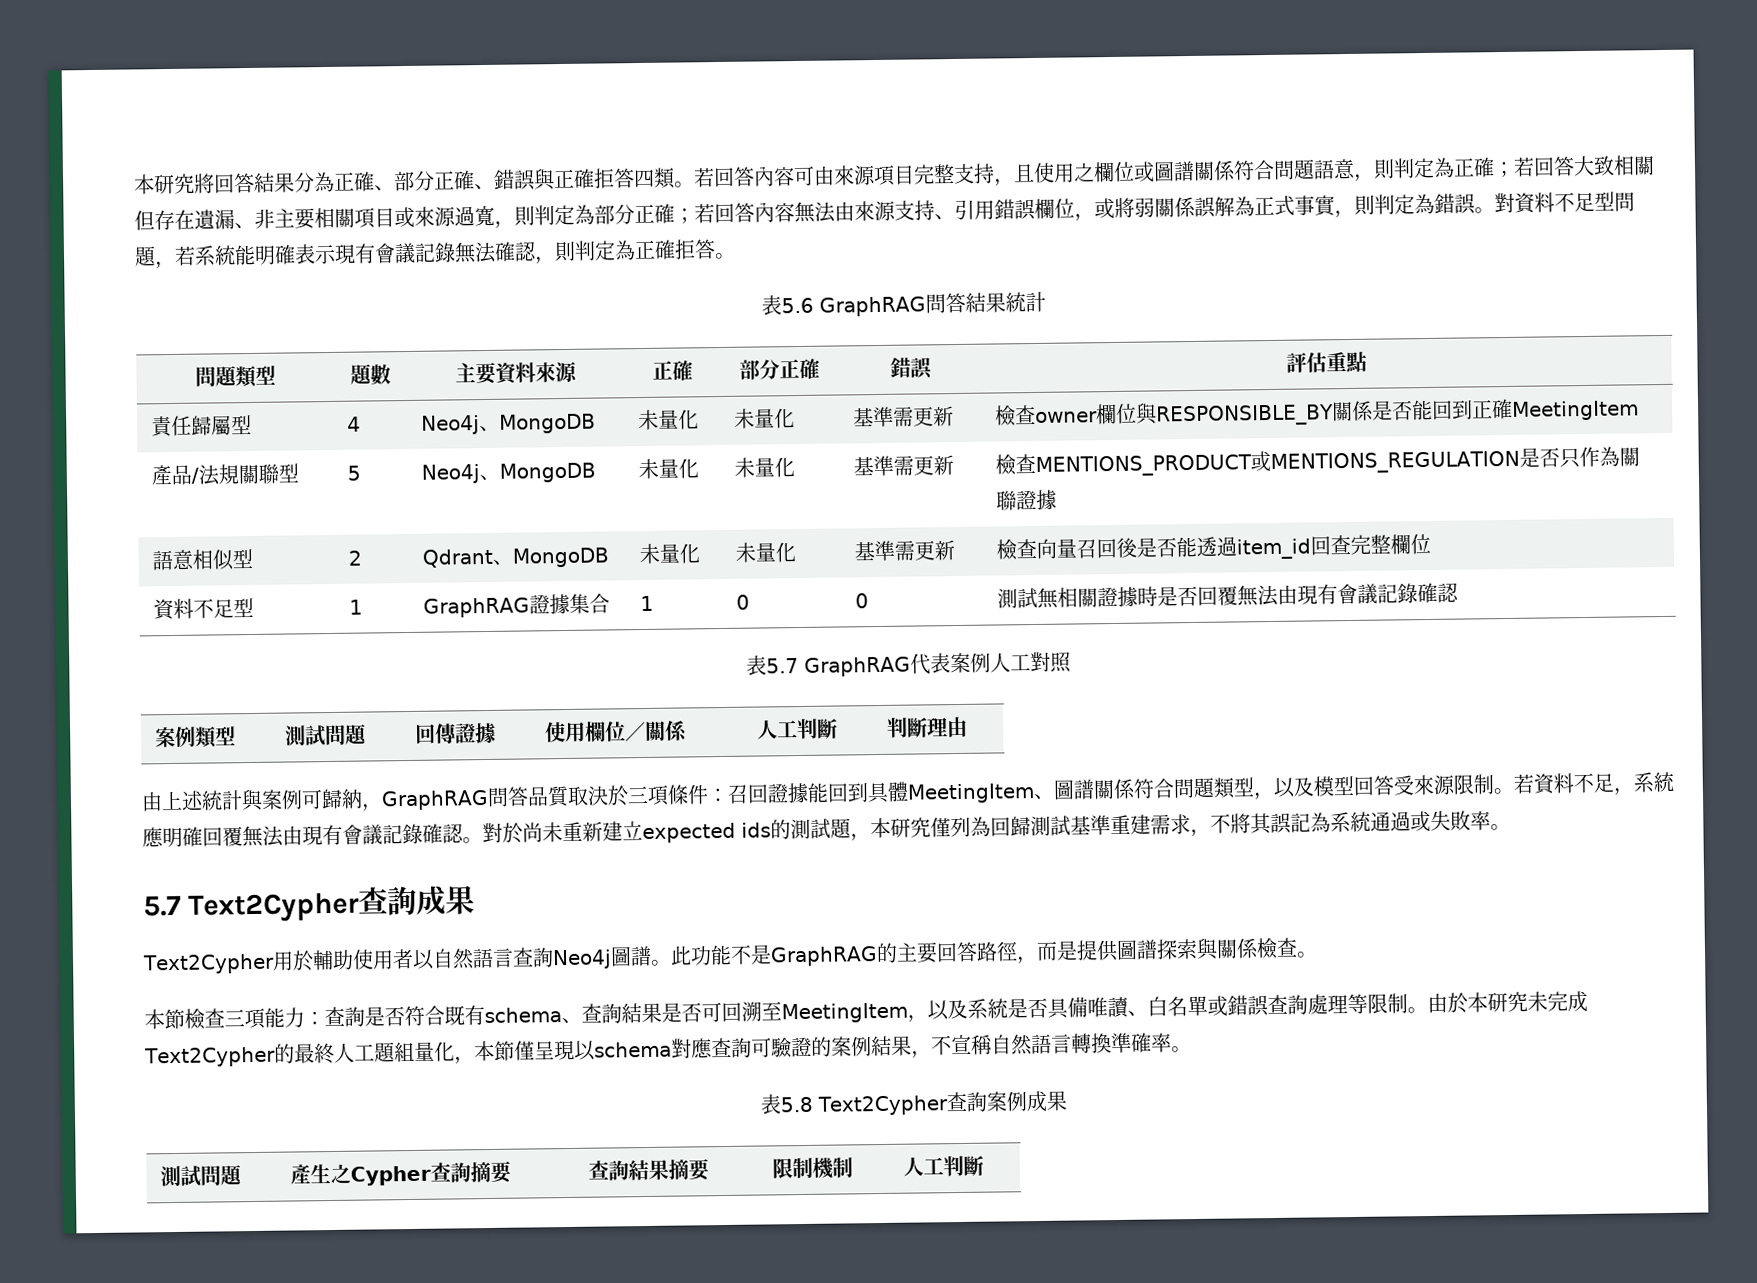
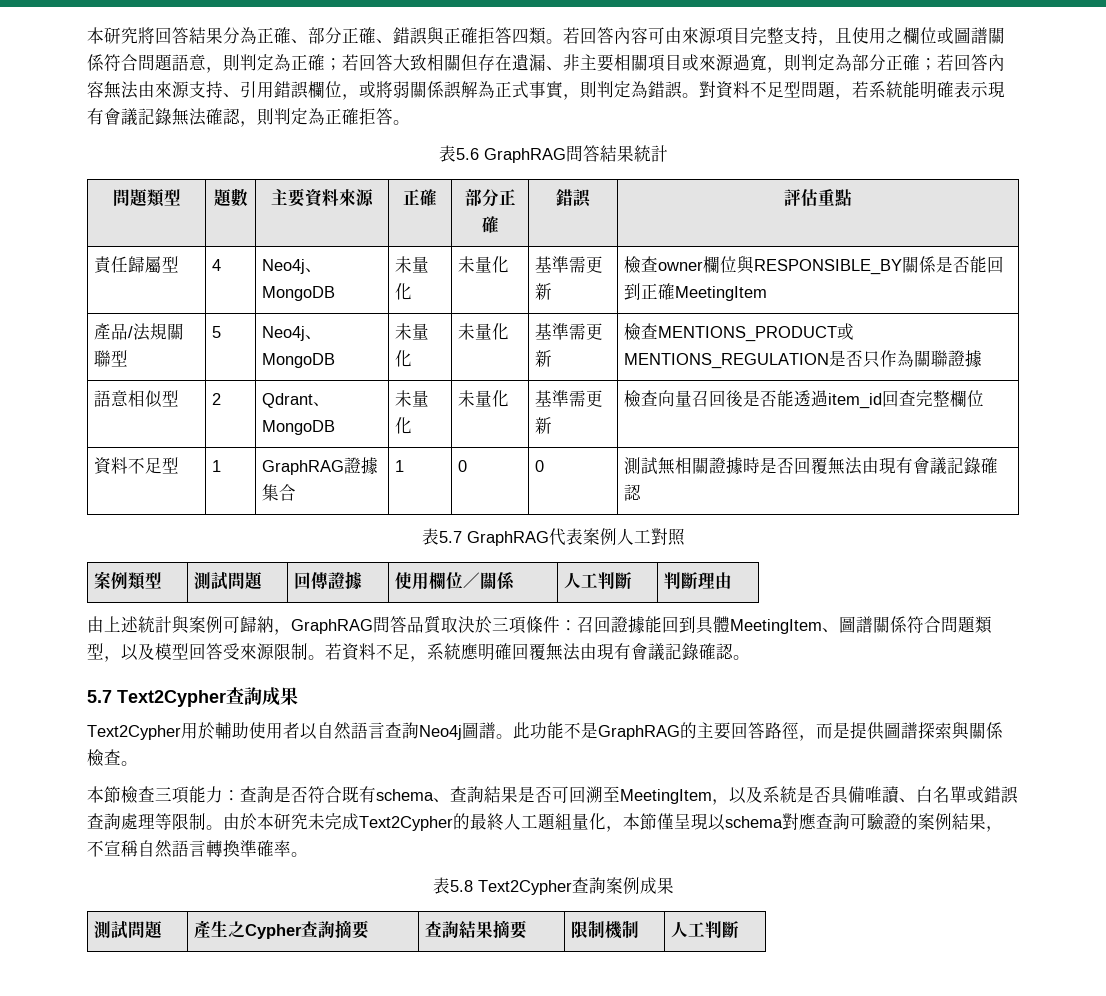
- 對於尚未重新建立expected ids的測試題，本研究僅列為回歸測試基準重建需求，不將其誤記為系統通過或失敗率。

